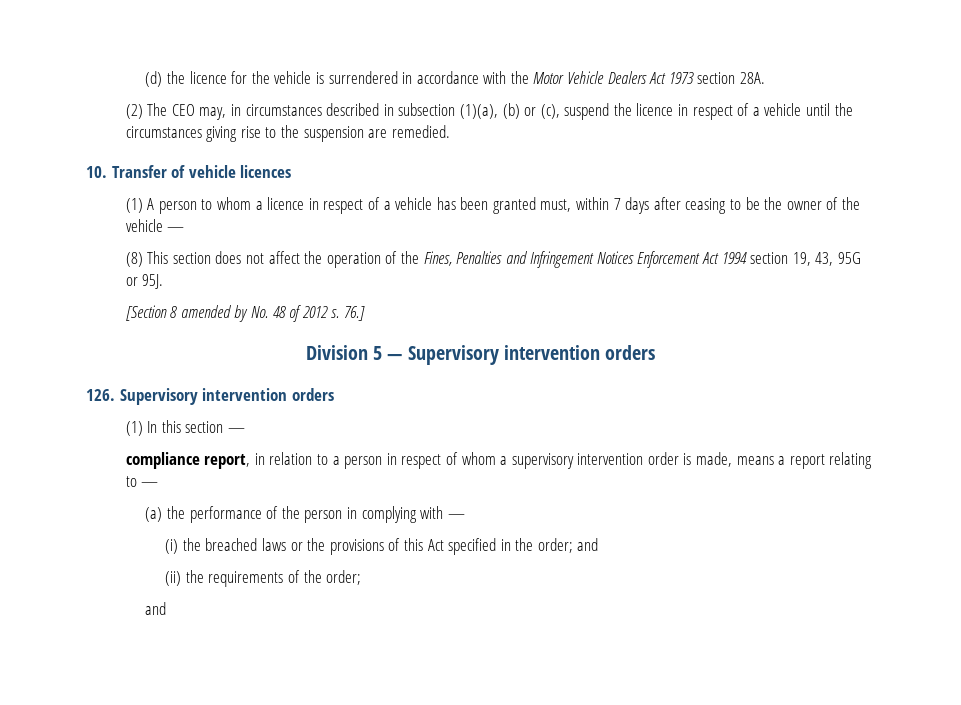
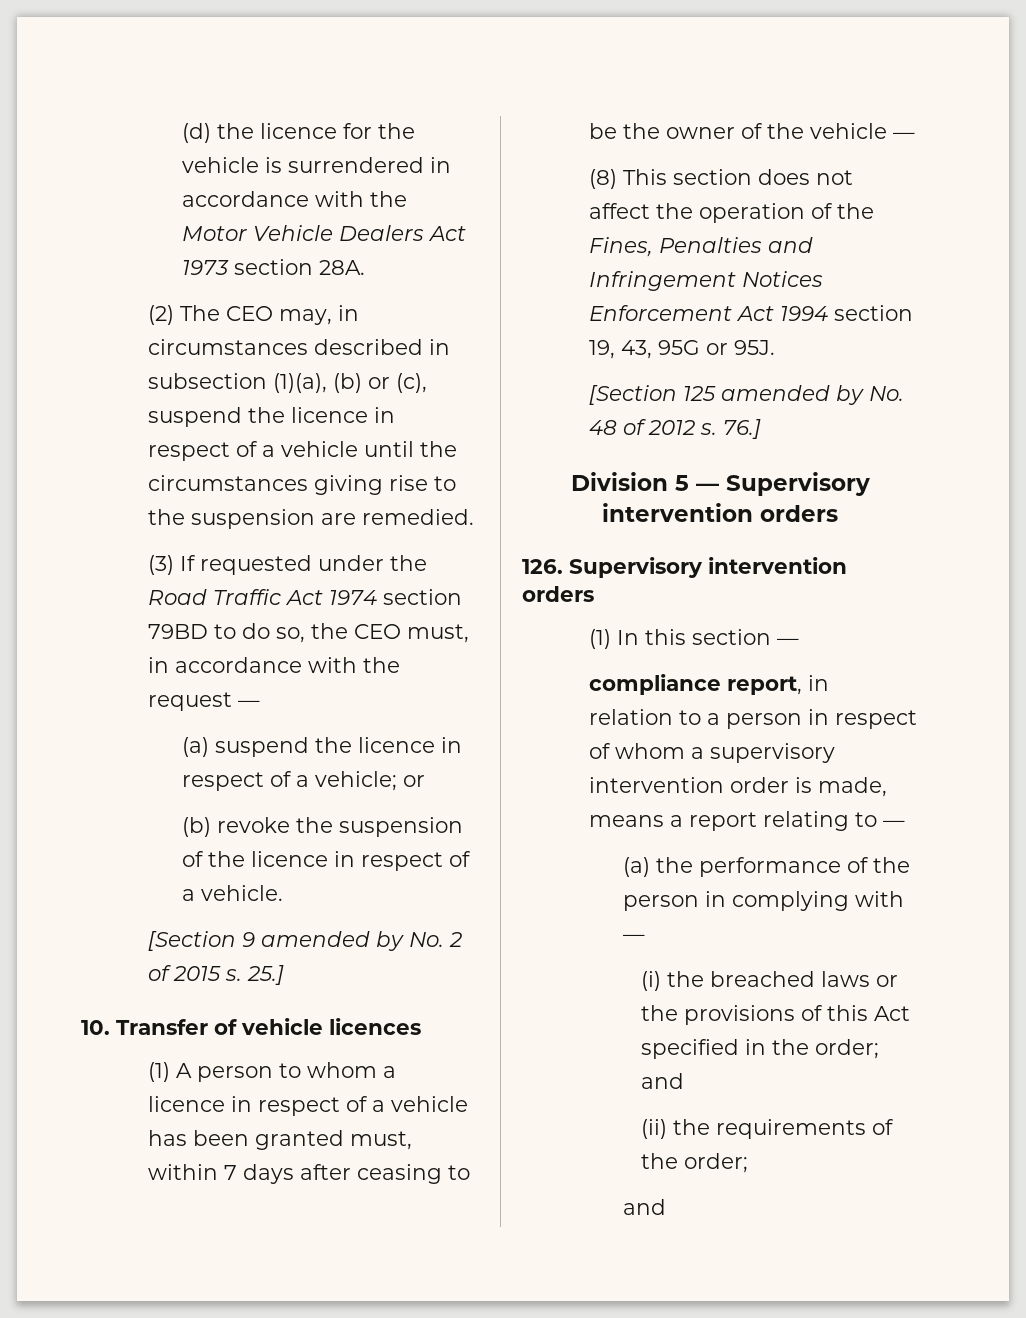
+ (3) If requested under the Road Traffic Act 1974 section 79BD to do so, the CEO must, in accordance with the request —
+ (a) suspend the licence in respect of a vehicle; or
+ (b) revoke the suspension of the licence in respect of a vehicle.
+ [Section 9 amended by No. 2 of 2015 s. 25.]
- [Section 8 amended by No. 48 of 2012 s.
+ [Section 125 amended by No. 48 of 2012 s.

